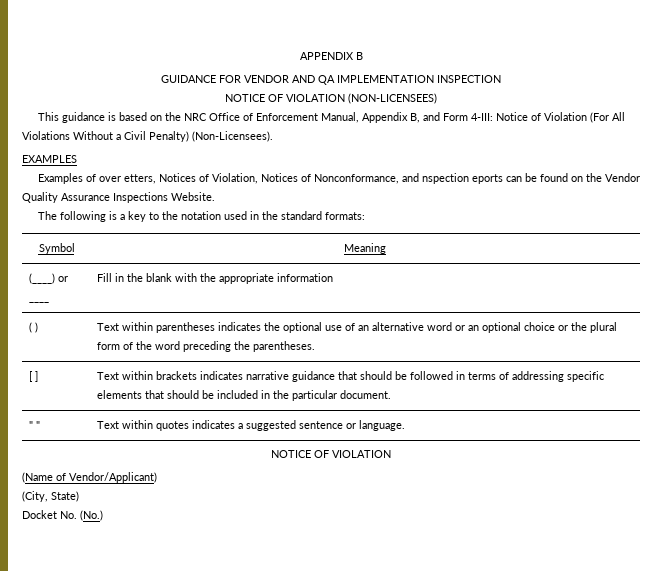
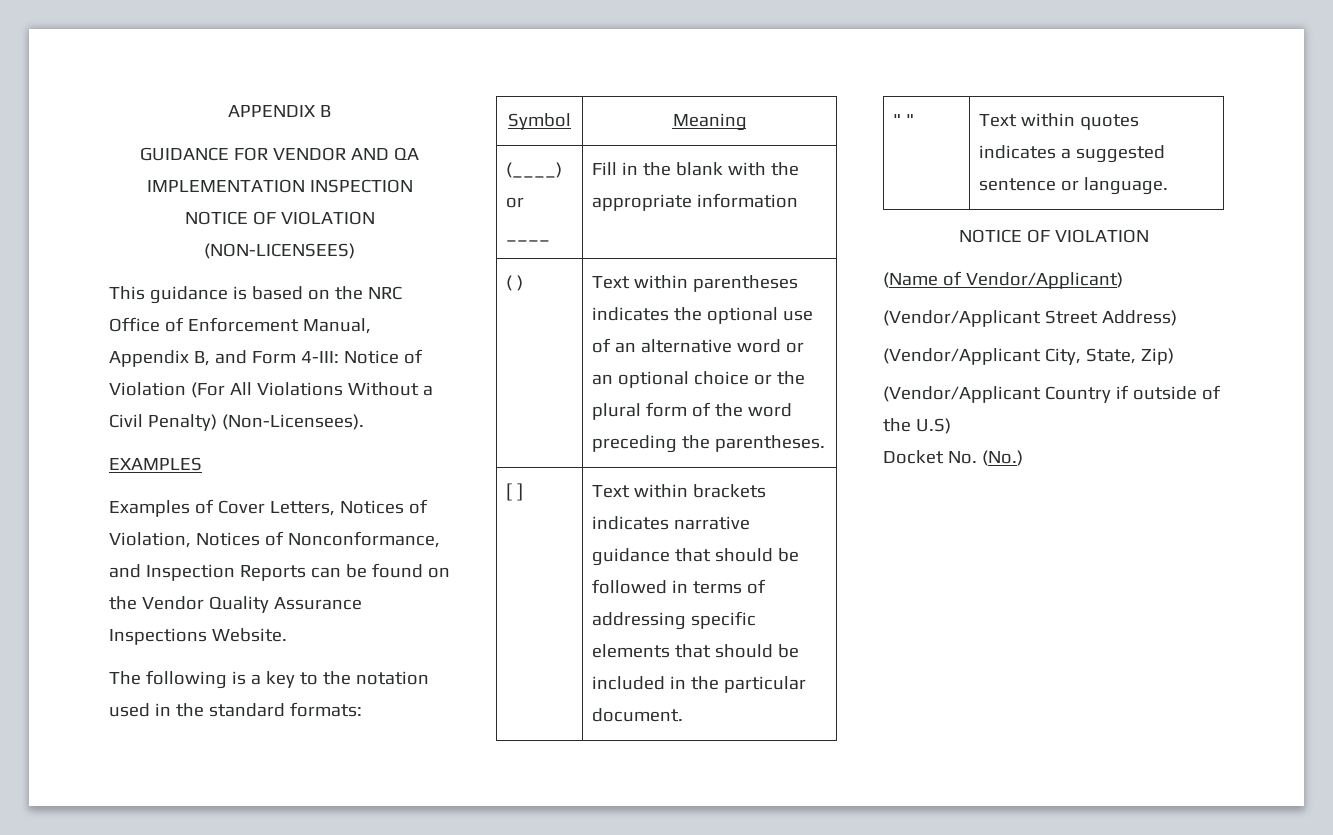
- Examples of over etters, Notices of Violation, Notices of Nonconformance, and nspection eports can be found on the Vendor Quality Assurance Inspections Website.
+ Examples of Cover Letters, Notices of Violation, Notices of Nonconformance, and Inspection Reports can be found on the Vendor Quality Assurance Inspections Website.
- (City, State)
+ (Vendor/Applicant Street Address)
+ (Vendor/Applicant City, State, Zip)
+ (Vendor/Applicant Country if outside of the U.S)

